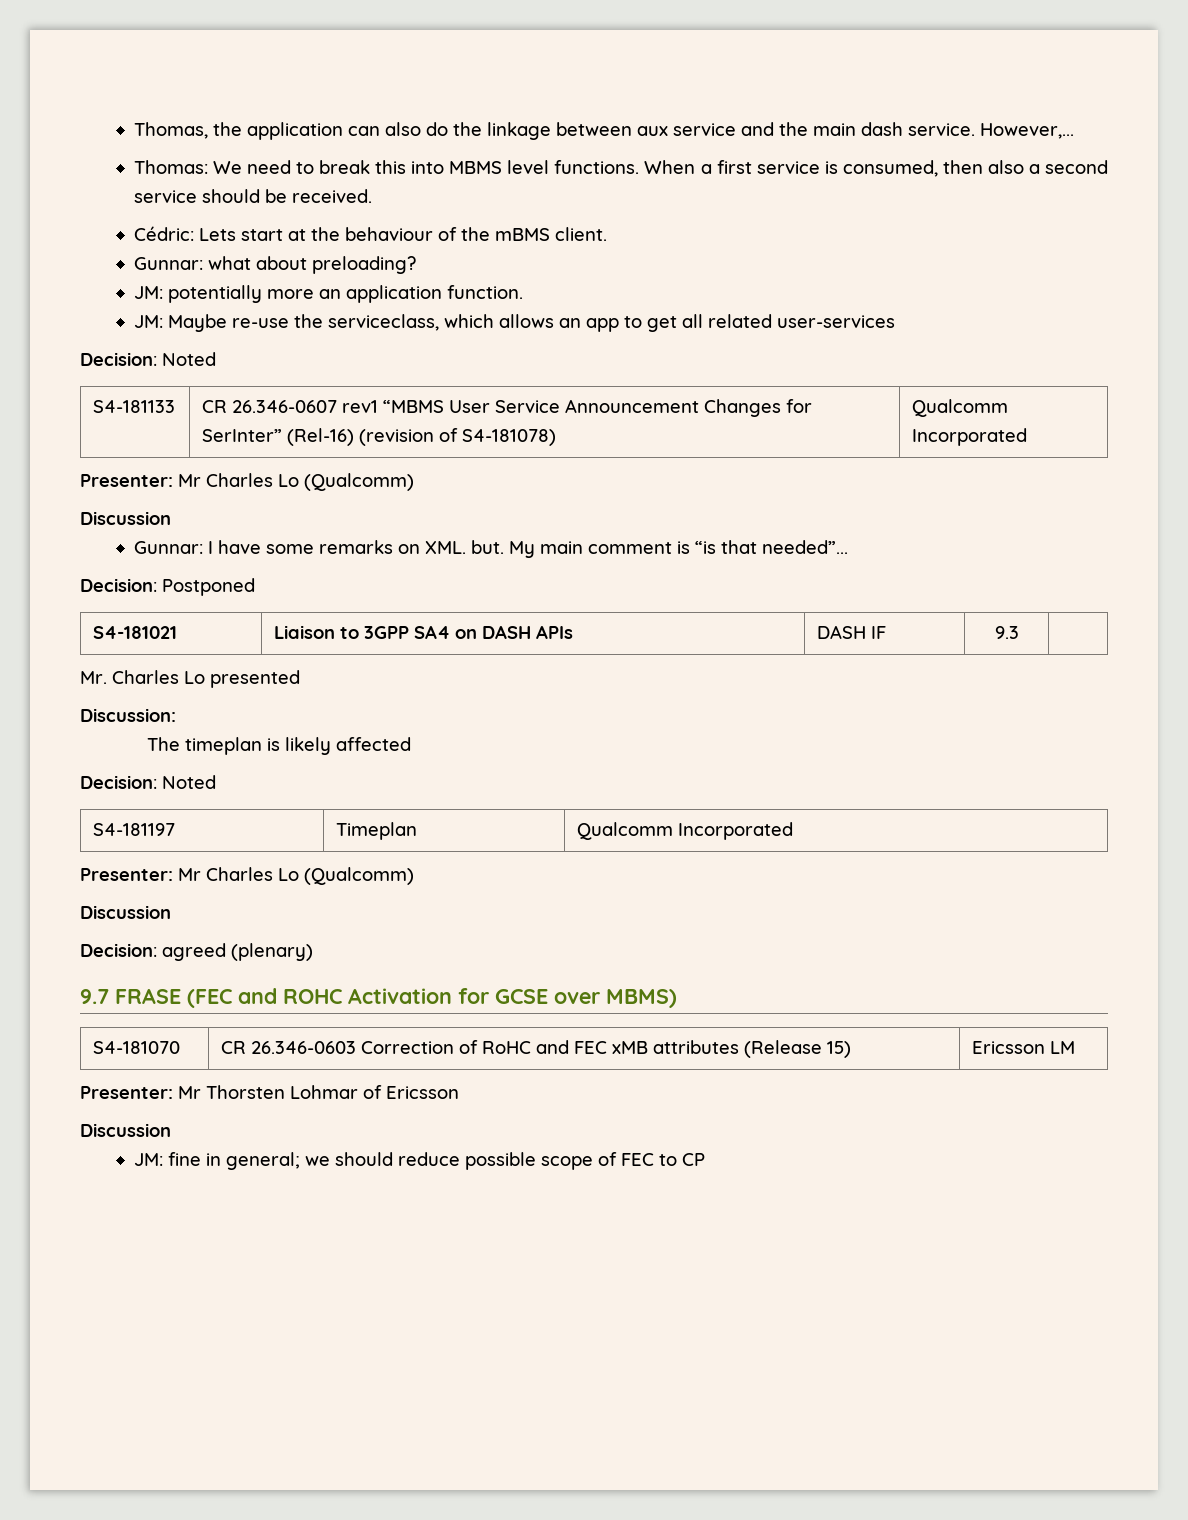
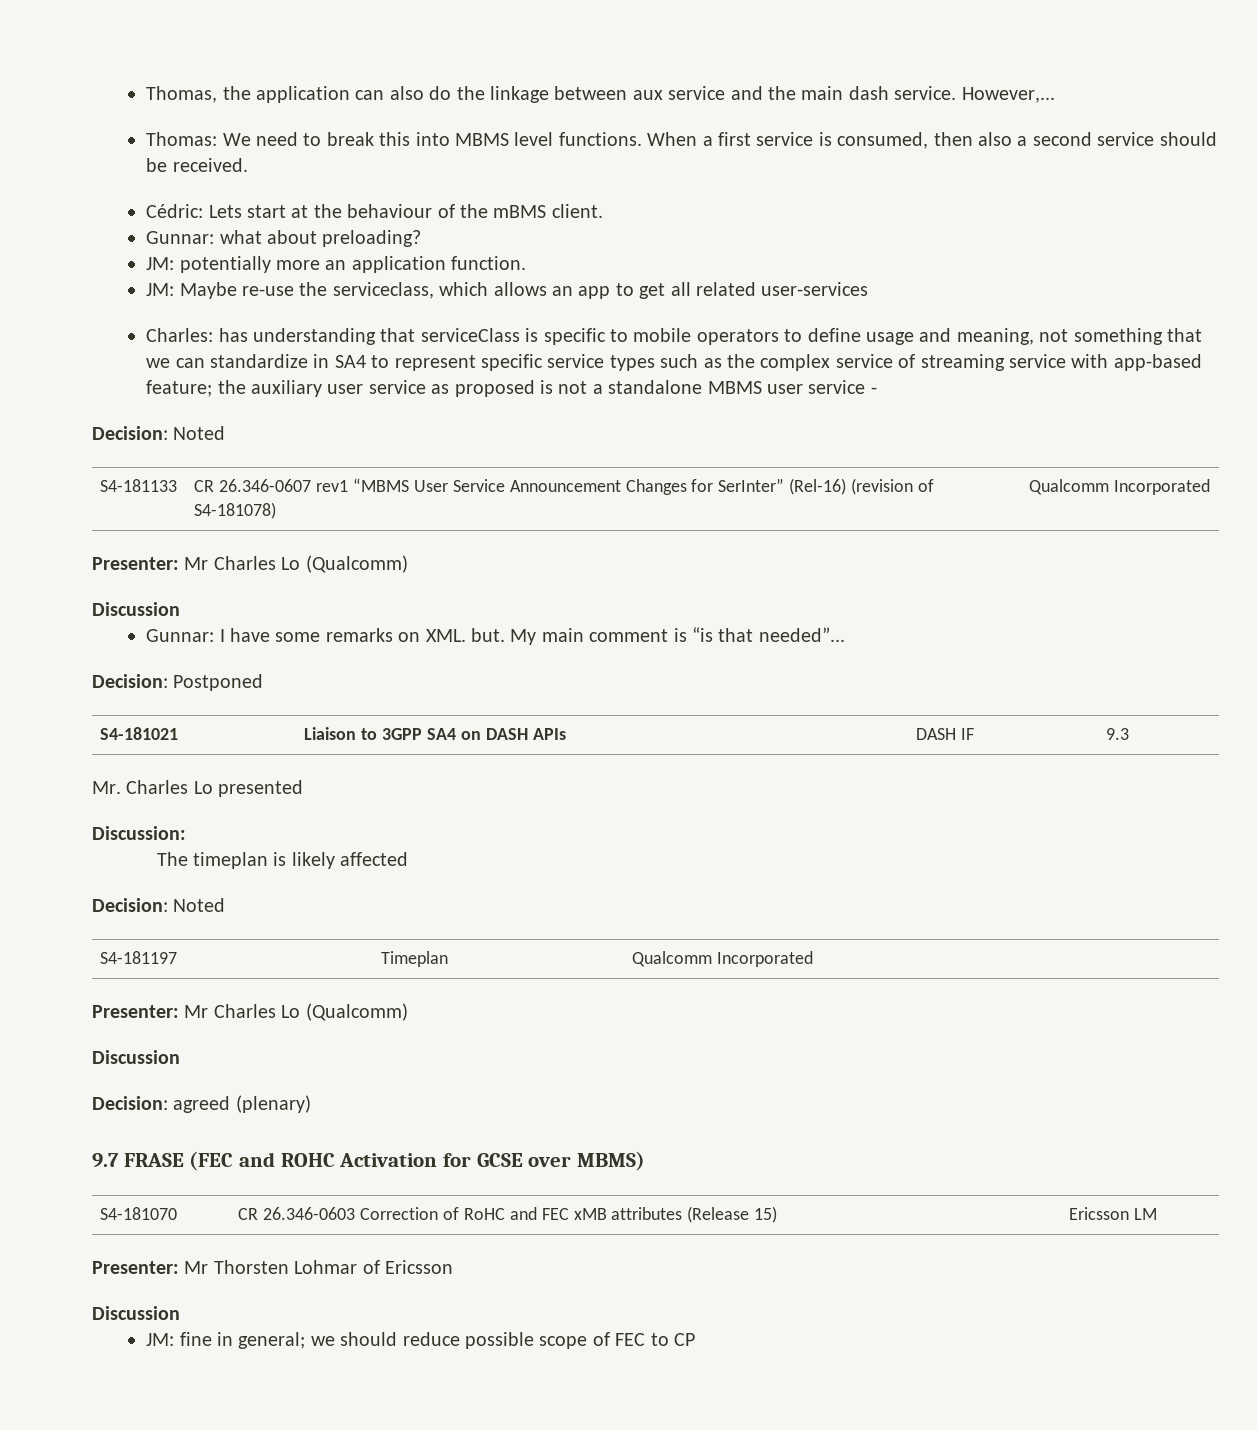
+ Charles: has understanding that serviceClass is specific to mobile operators to define usage and meaning, not something that we can standardize in SA4 to represent specific service types such as the complex service of streaming service with app-based feature; the auxiliary user service as proposed is not a standalone MBMS user service -

